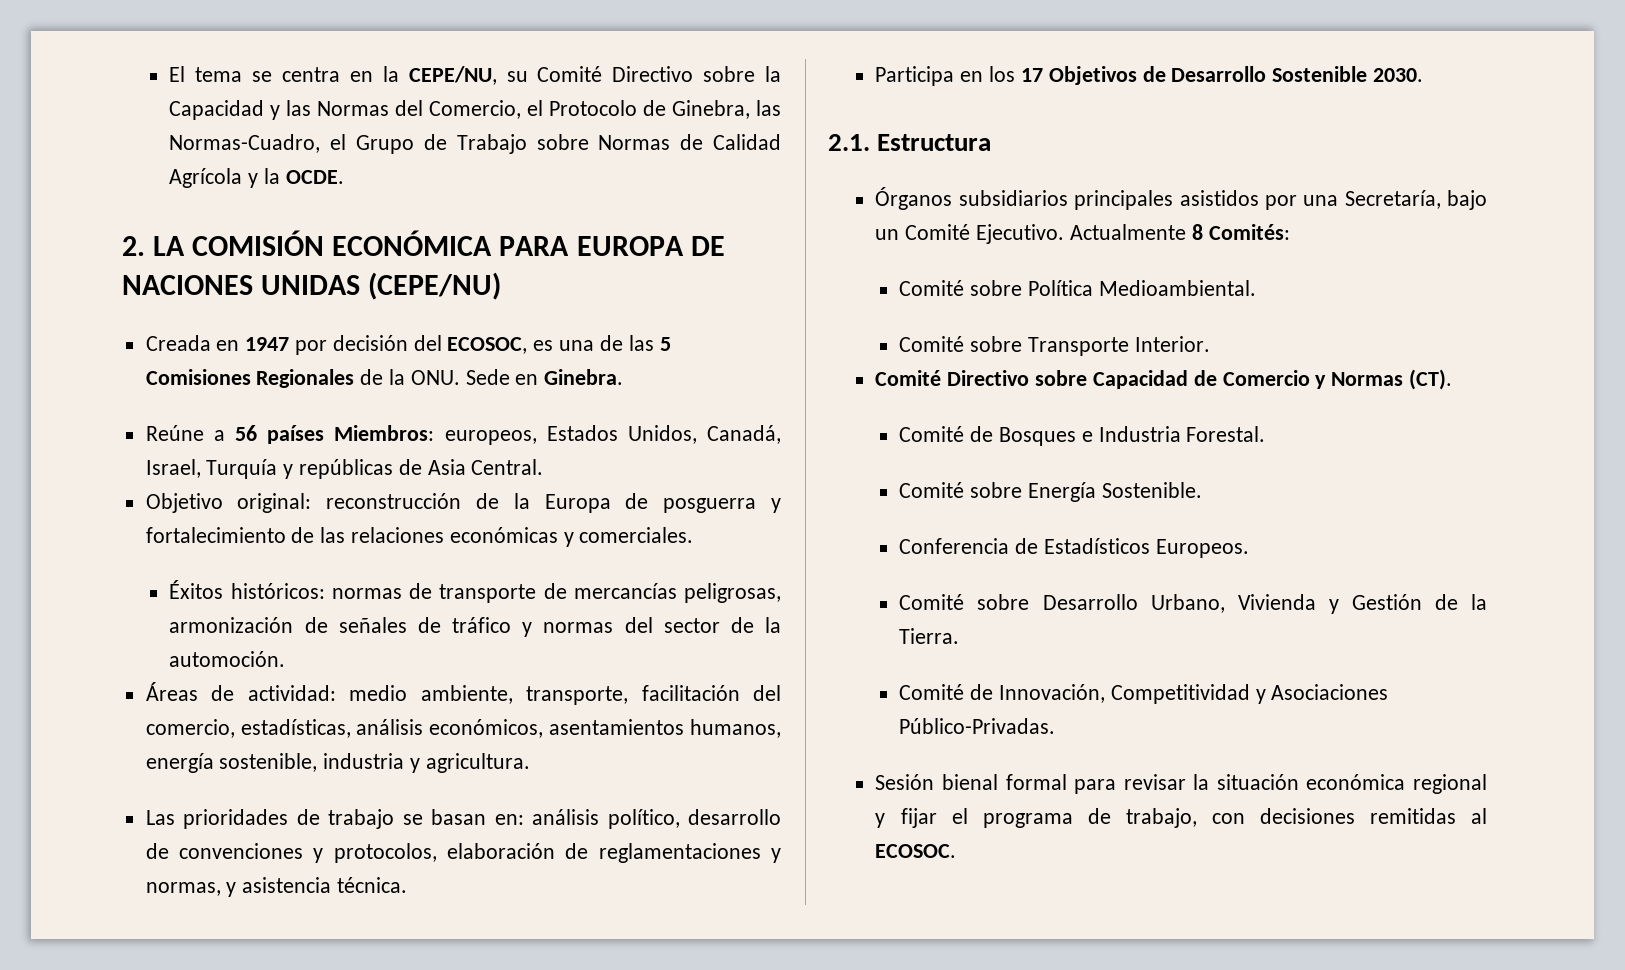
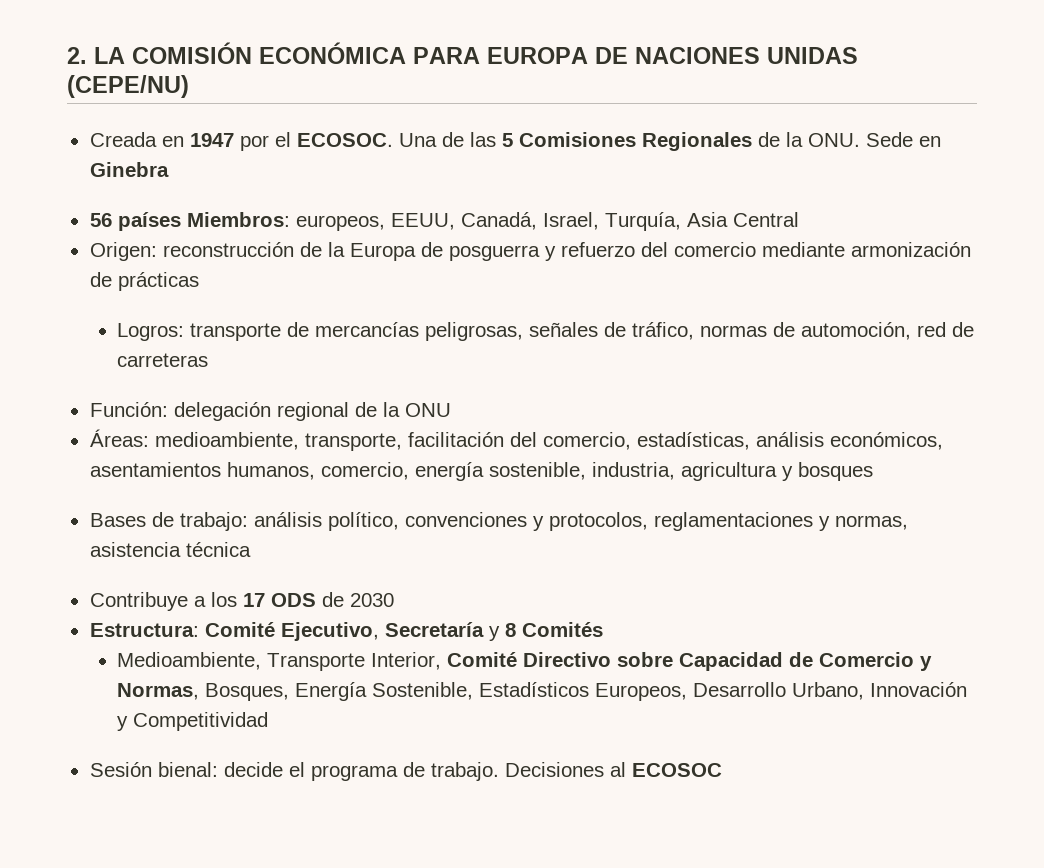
- El tema se centra en la CEPE/NU, su Comité Directivo sobre la Capacidad y las Normas del Comercio, el Protocolo de Ginebra, las Normas-Cuadro, el Grupo de Trabajo sobre Normas de Calidad Agrícola y la OCDE.
- Creada en 1947 por decisión del ECOSOC, es una de las 5 Comisiones Regionales de la ONU. Sede en Ginebra.
- Reúne a 56 países Miembros: europeos, Estados Unidos, Canadá, Israel, Turquía y repúblicas de Asia Central.
- Objetivo original: reconstrucción de la Europa de posguerra y fortalecimiento de las relaciones económicas y comerciales.
- Éxitos históricos: normas de transporte de mercancías peligrosas, armonización de señales de tráfico y normas del sector de la automoción.
- Áreas de actividad: medio ambiente, transporte, facilitación del comercio, estadísticas, análisis económicos, asentamientos humanos, energía sostenible, industria y agricultura.
- Las prioridades de trabajo se basan en: análisis político, desarrollo de convenciones y protocolos, elaboración de reglamentaciones y normas, y asistencia técnica.
- Participa en los 17 Objetivos de Desarrollo Sostenible 2030.
- 2.1. Estructura
- Órganos subsidiarios principales asistidos por una Secretaría, bajo un Comité Ejecutivo. Actualmente 8 Comités:
- Comité sobre Política Medioambiental.
- Comité sobre Transporte Interior.
- Comité Directivo sobre Capacidad de Comercio y Normas (CT).
- Comité de Bosques e Industria Forestal.
- Comité sobre Energía Sostenible.
- Conferencia de Estadísticos Europeos.
- Comité sobre Desarrollo Urbano, Vivienda y Gestión de la Tierra.
- Comité de Innovación, Competitividad y Asociaciones Público-Privadas.
- Sesión bienal formal para revisar la situación económica regional y fijar el programa de trabajo, con decisiones remitidas al ECOSOC.
+ Creada en 1947 por el ECOSOC. Una de las 5 Comisiones Regionales de la ONU. Sede en Ginebra
+ 56 países Miembros: europeos, EEUU, Canadá, Israel, Turquía, Asia Central
+ Origen: reconstrucción de la Europa de posguerra y refuerzo del comercio mediante armonización de prácticas
+ Logros: transporte de mercancías peligrosas, señales de tráfico, normas de automoción, red de carreteras
+ Función: delegación regional de la ONU
+ Áreas: medioambiente, transporte, facilitación del comercio, estadísticas, análisis económicos, asentamientos humanos, comercio, energía sostenible, industria, agricultura y bosques
+ Bases de trabajo: análisis político, convenciones y protocolos, reglamentaciones y normas, asistencia técnica
+ Contribuye a los 17 ODS de 2030
+ Estructura: Comité Ejecutivo, Secretaría y 8 Comités
+ Medioambiente, Transporte Interior, Comité Directivo sobre Capacidad de Comercio y Normas, Bosques, Energía Sostenible, Estadísticos Europeos, Desarrollo Urbano, Innovación y Competitividad
+ Sesión bienal: decide el programa de trabajo. Decisiones al ECOSOC

